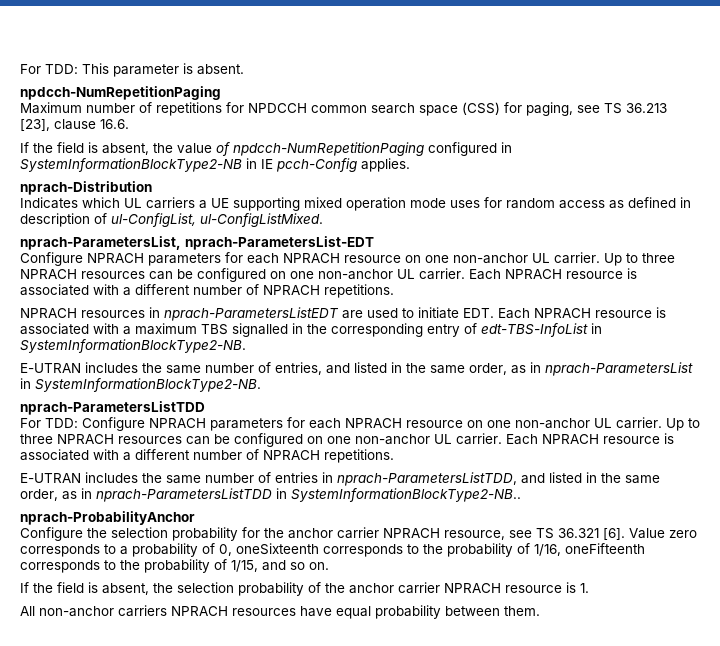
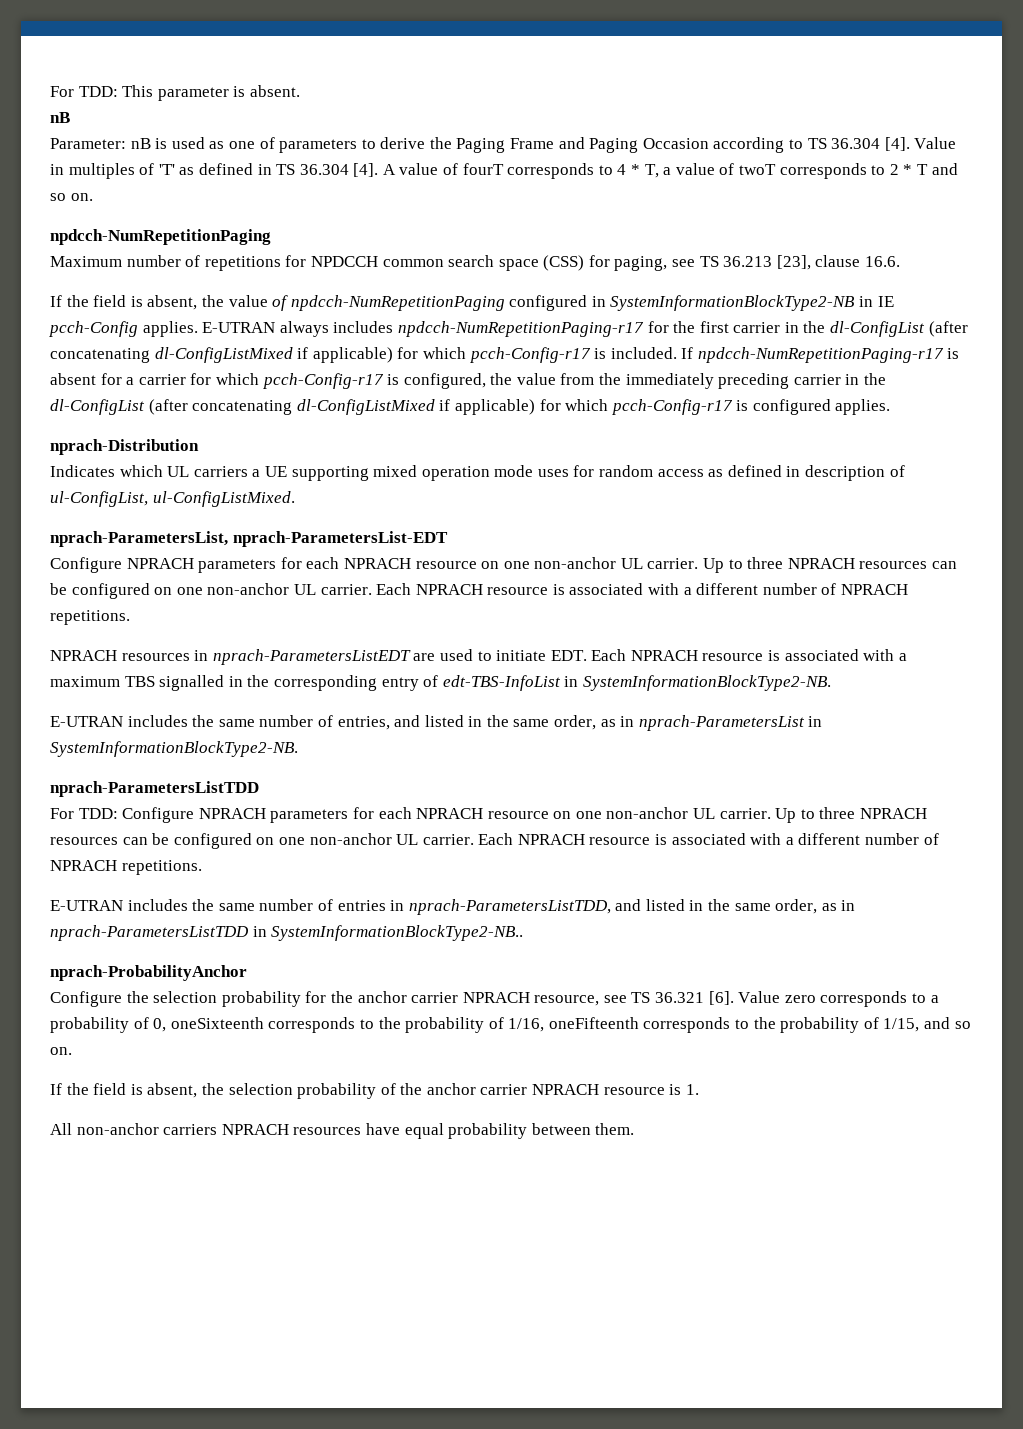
  For TDD: This parameter is absent.
+ nB
+ Parameter: nB is used as one of parameters to derive the Paging Frame and Paging Occasion according to TS 36.304 [4]. Value in multiples of 'T' as defined in TS 36.304 [4]. A value of fourT corresponds to 4 * T, a value of twoT corresponds to 2 * T and so on.
+ E-UTRAN always includes npdcch-NumRepetitionPaging-r17 for the first carrier in the dl-ConfigList (after concatenating dl-ConfigListMixed if applicable) for which pcch-Config-r17 is included. If npdcch-NumRepetitionPaging-r17 is absent for a carrier for which pcch-Config-r17 is configured, the value from the immediately preceding carrier in the dl-ConfigList (after concatenating dl-ConfigListMixed if applicable) for which pcch-Config-r17 is configured applies.

